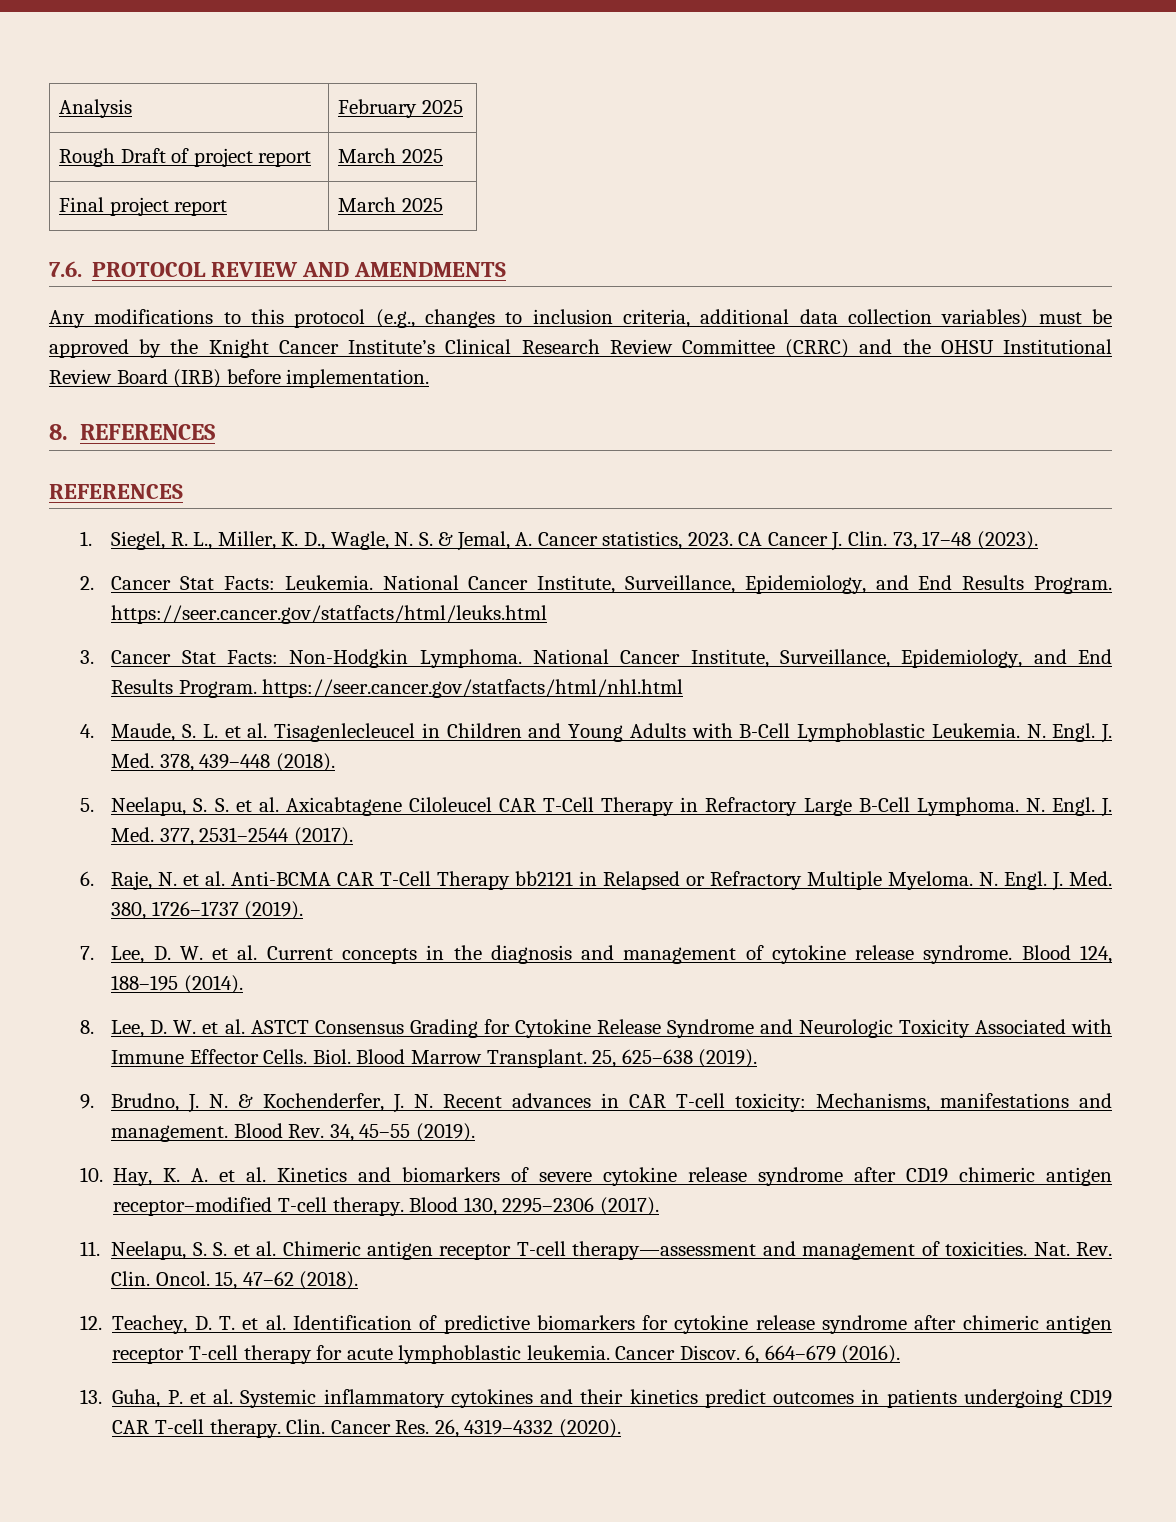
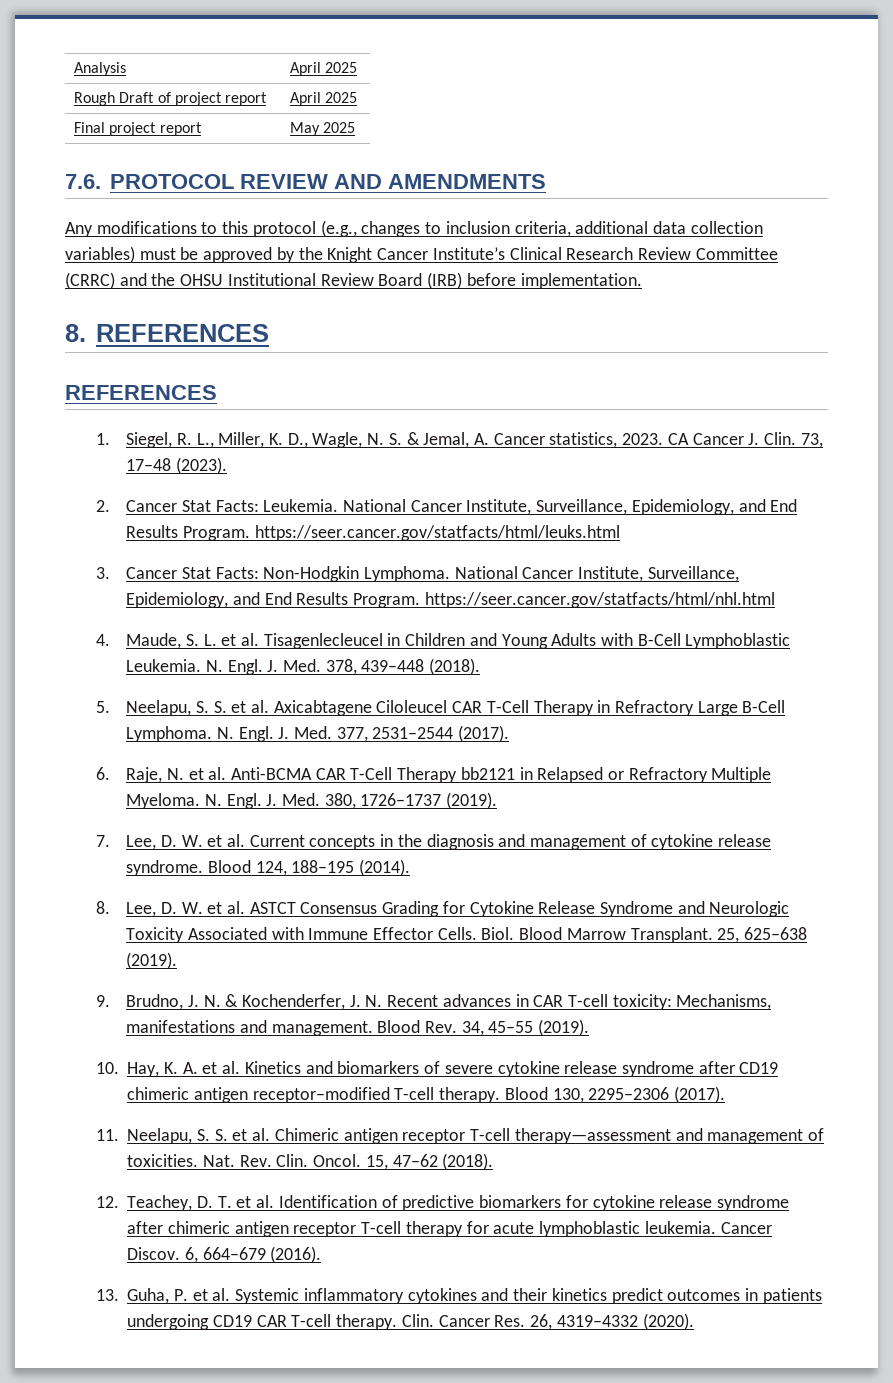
- Analysis | February 2025
+ Analysis | April 2025
- Rough Draft of project report | March 2025
+ Rough Draft of project report | April 2025
- Final project report | March 2025
+ Final project report | May 2025

